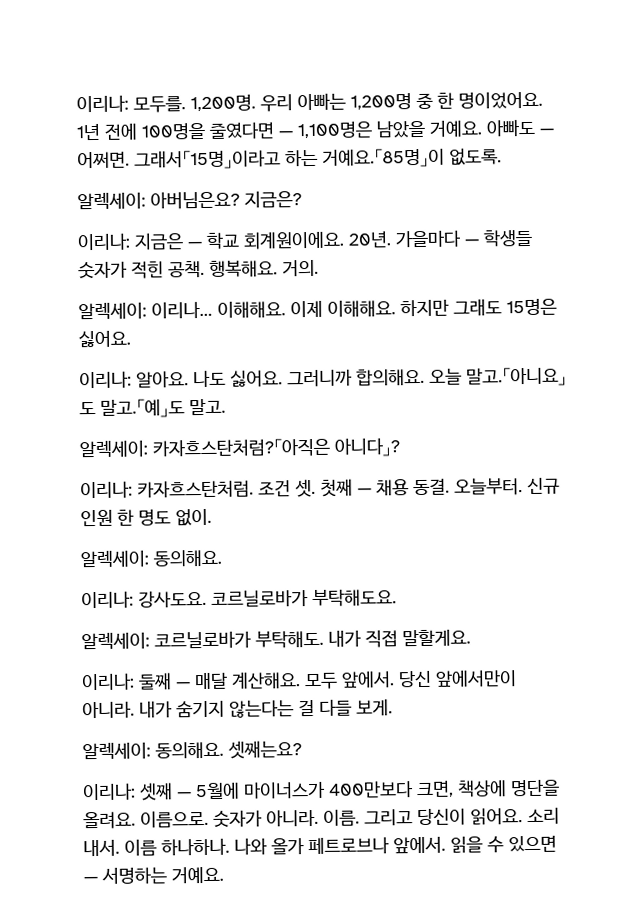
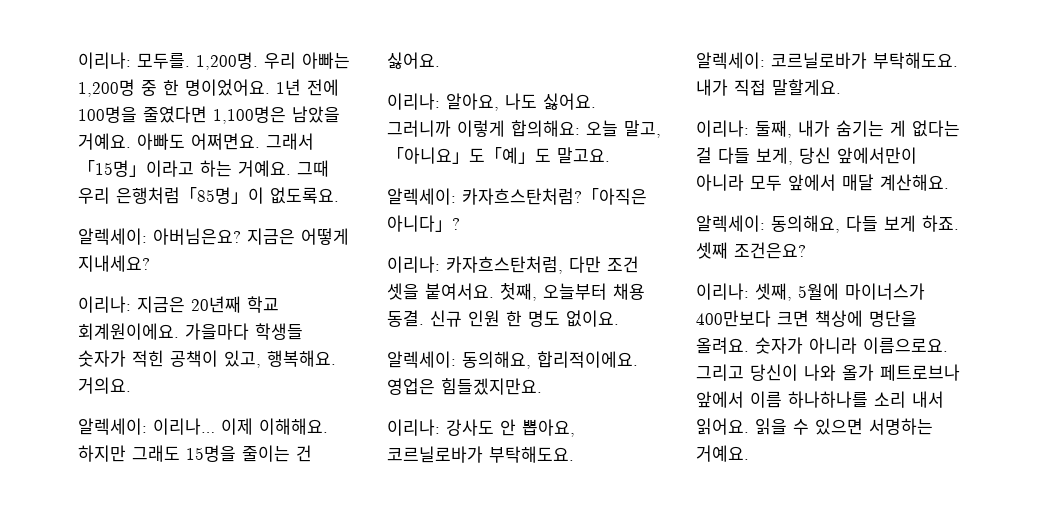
- 1년 전에 100명을 줄였다면 — 1,100명은 남았을 거예요.
+ 1년 전에 100명을 줄였다면 1,100명은 남았을 거예요.
- 아빠도 — 어쩌면.
+ 아빠도 어쩌면요.
- 「85명」이 없도록.
+ 그때 우리 은행처럼「85명」이 없도록요.
- 지금은?
+ 지금은 어떻게 지내세요?
- 이리나: 지금은 — 학교 회계원이에요.
+ 이리나: 지금은 20년째 학교 회계원이에요.
- 20년. 가을마다 — 학생들 숫자가 적힌 공책. 행복해요. 거의.
+ 가을마다 학생들 숫자가 적힌 공책이 있고, 행복해요. 거의요.
- 알렉세이: 이리나… 이해해요.
+ 알렉세이: 이리나…
- 하지만 그래도 15명은 싫어요.
+ 하지만 그래도 15명을 줄이는 건 싫어요.
- 이리나: 알아요. 나도 싫어요.
+ 이리나: 알아요, 나도 싫어요.
- 그러니까 합의해요. 오늘 말고.「아니요」도 말고.「예」도 말고.
+ 그러니까 이렇게 합의해요: 오늘 말고,「아니요」도「예」도 말고요.
- 이리나: 카자흐스탄처럼. 조건 셋. 첫째 — 채용 동결.
+ 이리나: 카자흐스탄처럼, 다만 조건 셋을 붙여서요. 첫째, 오늘부터 채용 동결.
- 오늘부터.
- 신규 인원 한 명도 없이.
- 알렉세이: 동의해요.
- 이리나: 강사도요. 코르닐로바가 부탁해도요.
+ 신규 인원 한 명도 없이요.
+ 알렉세이: 동의해요, 합리적이에요. 영업은 힘들겠지만요.
+ 이리나: 강사도 안 뽑아요, 코르닐로바가 부탁해도요.
- 알렉세이: 코르닐로바가 부탁해도.
+ 알렉세이: 코르닐로바가 부탁해도요.
- 이리나: 둘째 — 매달 계산해요. 모두 앞에서. 당신 앞에서만이 아니라. 내가 숨기지 않는다는 걸 다들 보게.
- 알렉세이: 동의해요. 셋째는요?
- 이리나: 셋째 — 5월에 마이너스가 400만보다 크면, 책상에 명단을 올려요.
+ 이리나: 둘째, 내가 숨기는 게 없다는 걸 다들 보게, 당신 앞에서만이 아니라 모두 앞에서 매달 계산해요.
+ 알렉세이: 동의해요, 다들 보게 하죠. 셋째 조건은요?
+ 이리나: 셋째, 5월에 마이너스가 400만보다 크면 책상에 명단을 올려요.
- 이름으로. 숫자가 아니라. 이름. 그리고 당신이 읽어요. 소리 내서. 이름 하나하나. 나와 올가 페트로브나 앞에서.
+ 숫자가 아니라 이름으로요. 그리고 당신이 나와 올가 페트로브나 앞에서 이름 하나하나를 소리 내서 읽어요.
- 읽을 수 있으면 — 서명하는 거예요.
+ 읽을 수 있으면 서명하는 거예요.

